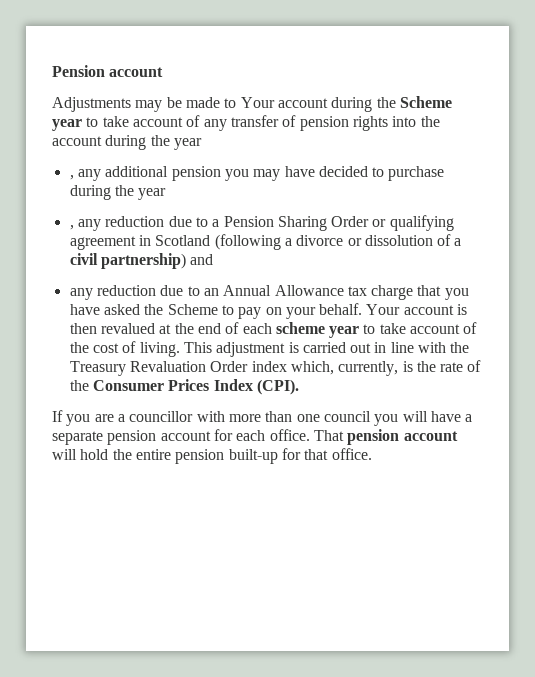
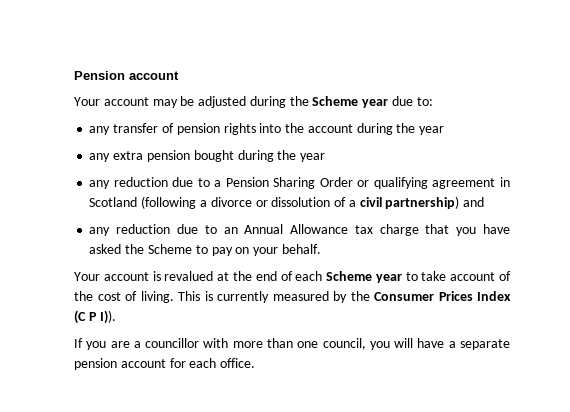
- Adjustments may be made to Your account during the Scheme year to take account of any transfer of pension rights into the account during the year
+ Your account may be adjusted during the Scheme year due to:
+ any transfer of pension rights into the account during the year
- , any additional pension you may have decided to purchase during the year
- , any reduction due to a Pension Sharing Order or qualifying agreement in Scotland (following a divorce or dissolution of a civil partnership) and
+ any extra pension bought during the year
+ any reduction due to a Pension Sharing Order or qualifying agreement in Scotland (following a divorce or dissolution of a civil partnership) and
- any reduction due to an Annual Allowance tax charge that you have asked the Scheme to pay on your behalf. Your account is then revalued at the end of each scheme year to take account of the cost of living.
+ any reduction due to an Annual Allowance tax charge that you have asked the Scheme to pay on your behalf.
+ Your account is revalued at the end of each Scheme year to take account of the cost of living.
- This adjustment is carried out in line with the Treasury Revaluation Order index which, currently, is the rate of the Consumer Prices Index (CPI).
+ This is currently measured by the Consumer Prices Index (C P I)).
- If you are a councillor with more than one council you will have a separate pension account for each office. That pension account will hold the entire pension built-up for that office.
+ If you are a councillor with more than one council, you will have a separate pension account for each office.

